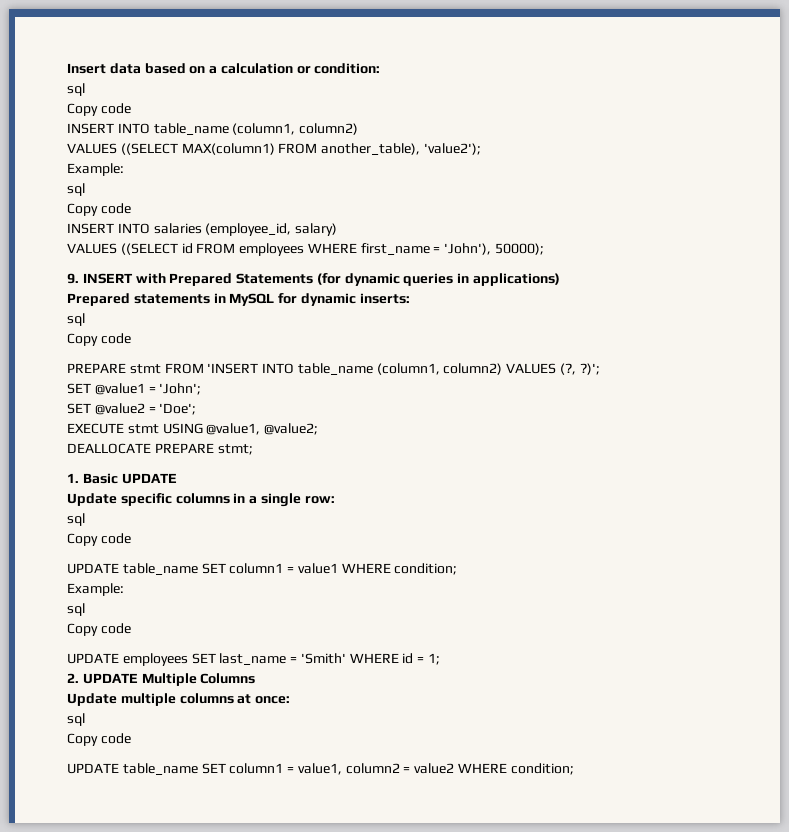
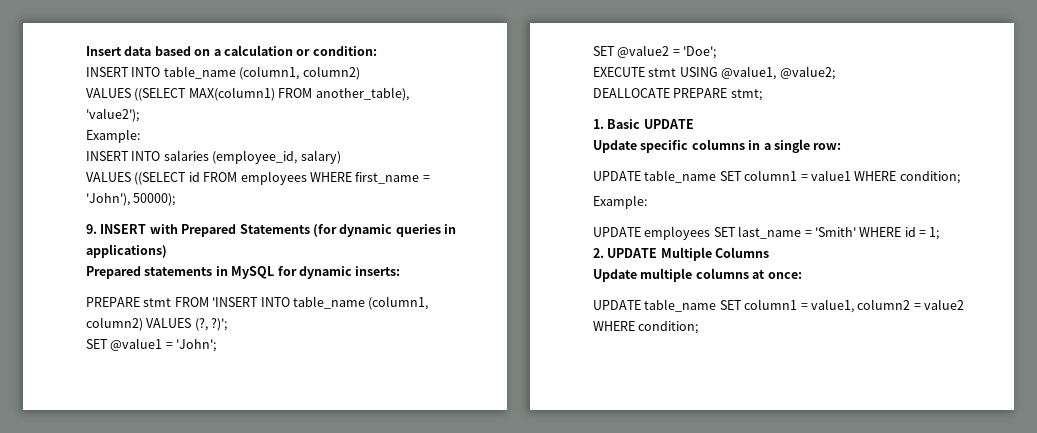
  Insert data based on a calculation or condition:
- sql
- Copy code
  VALUES ((SELECT MAX(column1) FROM another_table), 'value2');
  Example:
- sql
- Copy code
  Prepared statements in MySQL for dynamic inserts:
- sql
- Copy code
  Update specific columns in a single row:
- sql
- Copy code
  UPDATE table_name SET column1 = value1 WHERE condition;
  Example:
- sql
- Copy code
  Update multiple columns at once:
- sql
- Copy code

